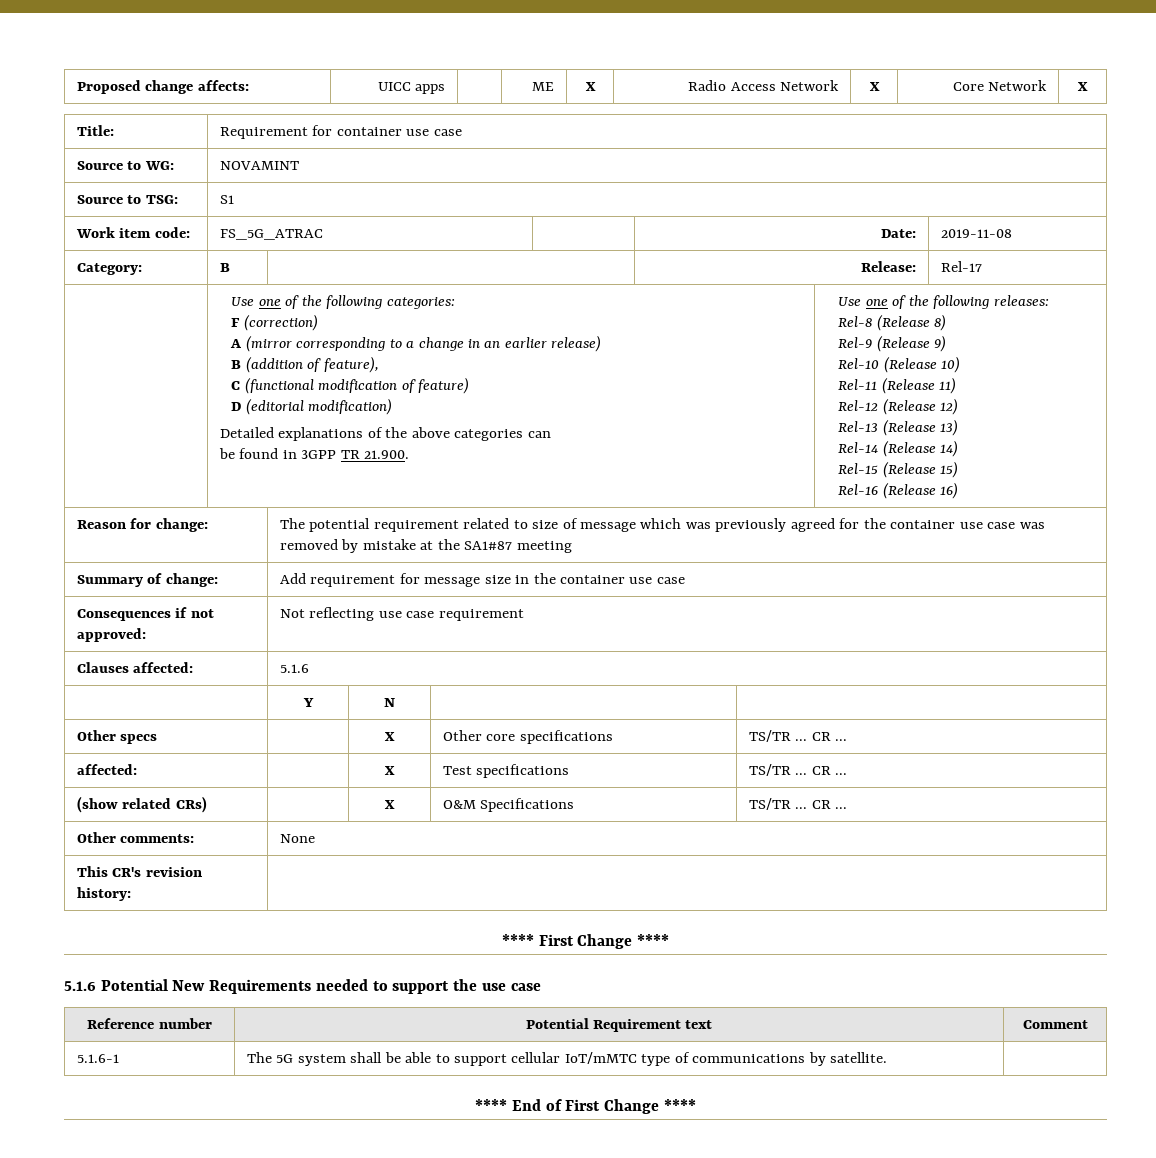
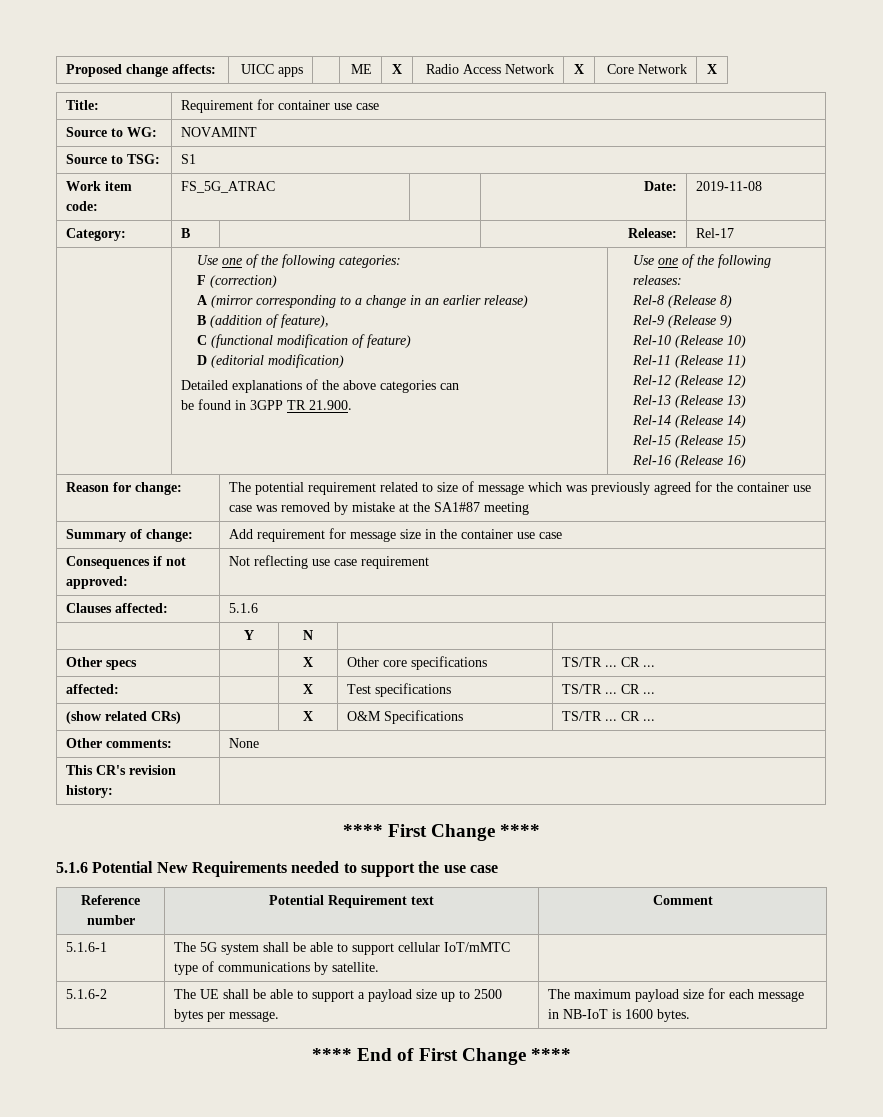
+ 5.1.6-2 | The UE shall be able to support a payload size up to 2500 bytes per message. | The maximum payload size for each message in NB-IoT is 1600 bytes.

